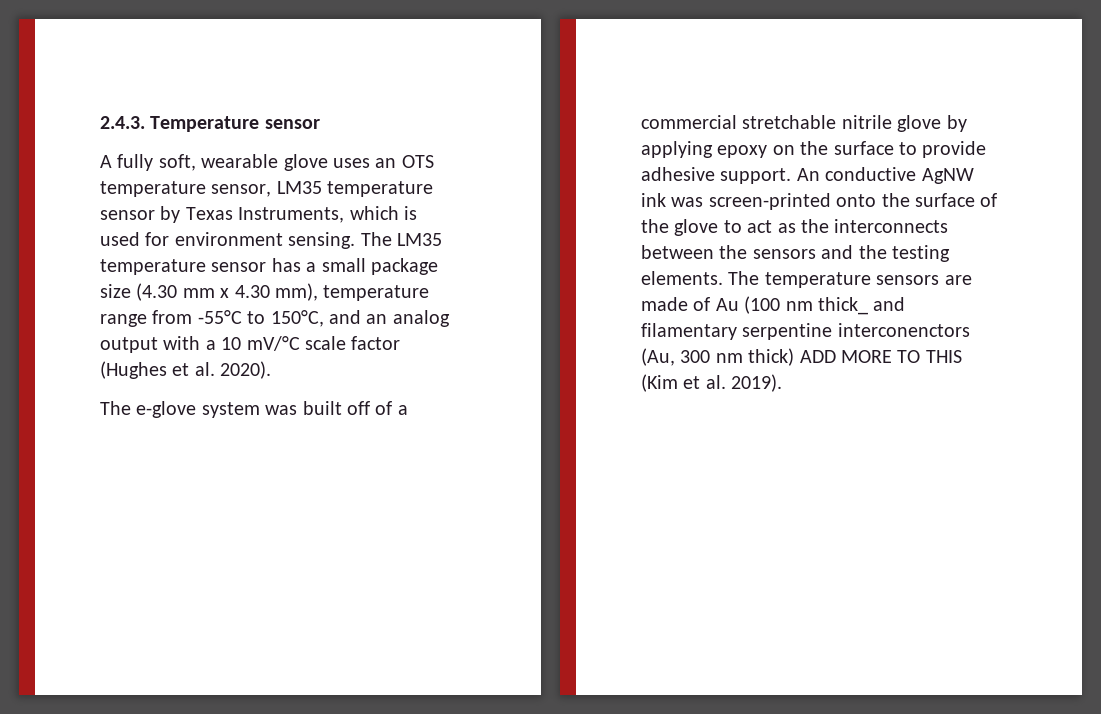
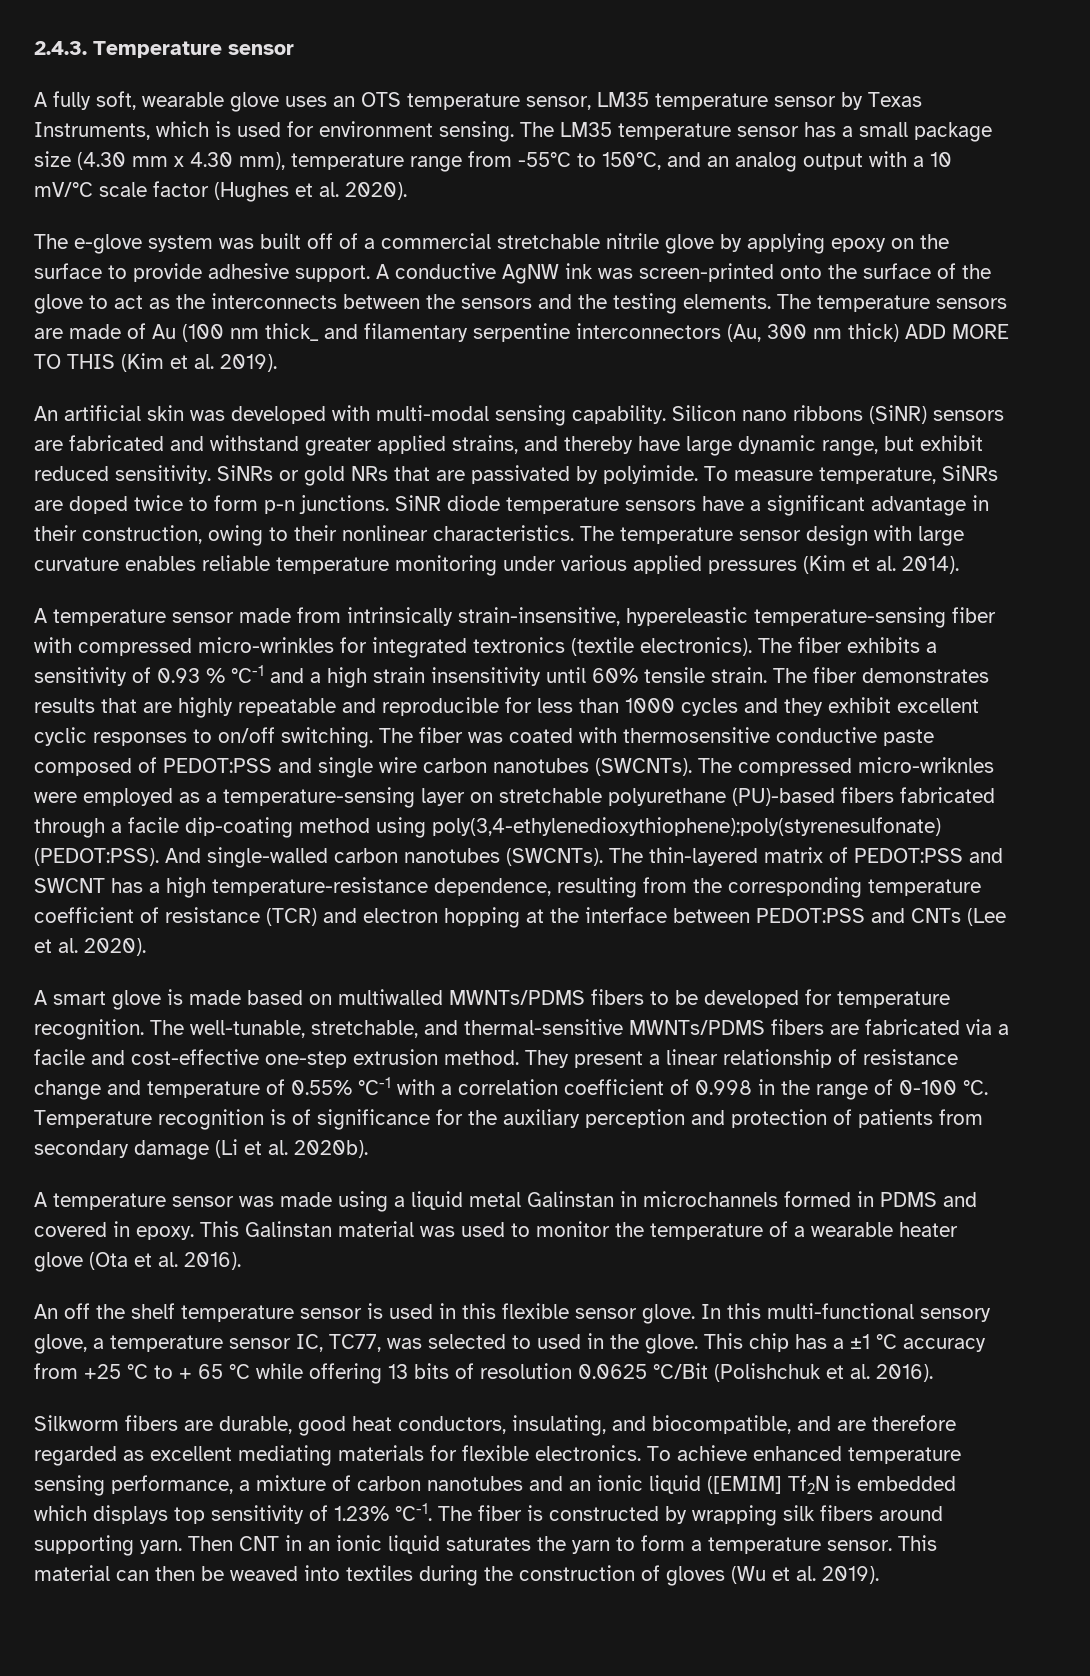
- An conductive AgNW ink was screen-printed onto the surface of the glove to act as the interconnects between the sensors and the testing elements.
+ A conductive AgNW ink was screen-printed onto the surface of the glove to act as the interconnects between the sensors and the testing elements.
- The temperature sensors are made of Au (100 nm thick_ and filamentary serpentine interconenctors (Au, 300 nm thick) ADD MORE TO THIS (Kim et al. 2019).
+ The temperature sensors are made of Au (100 nm thick_ and filamentary serpentine interconnectors (Au, 300 nm thick) ADD MORE TO THIS (Kim et al. 2019).
+ An artificial skin was developed with multi-modal sensing capability. Silicon nano ribbons (SiNR) sensors are fabricated and withstand greater applied strains, and thereby have large dynamic range, but exhibit reduced sensitivity. SiNRs or gold NRs that are passivated by polyimide. To measure temperature, SiNRs are doped twice to form p-n junctions. SiNR diode temperature sensors have a significant advantage in their construction, owing to their nonlinear characteristics. The temperature sensor design with large curvature enables reliable temperature monitoring under various applied pressures (Kim et al. 2014).
+ A temperature sensor made from intrinsically strain-insensitive, hypereleastic temperature-sensing fiber with compressed micro-wrinkles for integrated textronics (textile electronics). The fiber exhibits a sensitivity of 0.93 % °C-1 and a high strain insensitivity until 60% tensile strain. The fiber demonstrates results that are highly repeatable and reproducible for less than 1000 cycles and they exhibit excellent cyclic responses to on/off switching. The fiber was coated with thermosensitive conductive paste composed of PEDOT:PSS and single wire carbon nanotubes (SWCNTs). The compressed micro-wriknles were employed as a temperature-sensing layer on stretchable polyurethane (PU)-based fibers fabricated through a facile dip-coating method using poly(3,4-ethylenedioxythiophene):poly(styrenesulfonate) (PEDOT:PSS). And single-walled carbon nanotubes (SWCNTs). The thin-layered matrix of PEDOT:PSS and SWCNT has a high temperature-resistance dependence, resulting from the corresponding temperature coefficient of resistance (TCR) and electron hopping at the interface between PEDOT:PSS and CNTs (Lee et al. 2020).
+ A smart glove is made based on multiwalled MWNTs/PDMS fibers to be developed for temperature recognition. The well-tunable, stretchable, and thermal-sensitive MWNTs/PDMS fibers are fabricated via a facile and cost-effective one-step extrusion method. They present a linear relationship of resistance change and temperature of 0.55% °C-1 with a correlation coefficient of 0.998 in the range of 0-100 °C. Temperature recognition is of significance for the auxiliary perception and protection of patients from secondary damage (Li et al. 2020b).
+ A temperature sensor was made using a liquid metal Galinstan in microchannels formed in PDMS and covered in epoxy. This Galinstan material was used to monitor the temperature of a wearable heater glove (Ota et al. 2016).
+ An off the shelf temperature sensor is used in this flexible sensor glove. In this multi-functional sensory glove, a temperature sensor IC, TC77, was selected to used in the glove. This chip has a ±1 °C accuracy from +25 °C to + 65 °C while offering 13 bits of resolution 0.0625 °C/Bit (Polishchuk et al. 2016).
+ Silkworm fibers are durable, good heat conductors, insulating, and biocompatible, and are therefore regarded as excellent mediating materials for flexible electronics. To achieve enhanced temperature sensing performance, a mixture of carbon nanotubes and an ionic liquid ([EMIM] Tf2N is embedded which displays top sensitivity of 1.23% °C-1. The fiber is constructed by wrapping silk fibers around supporting yarn. Then CNT in an ionic liquid saturates the yarn to form a temperature sensor. This material can then be weaved into textiles during the construction of gloves (Wu et al. 2019).

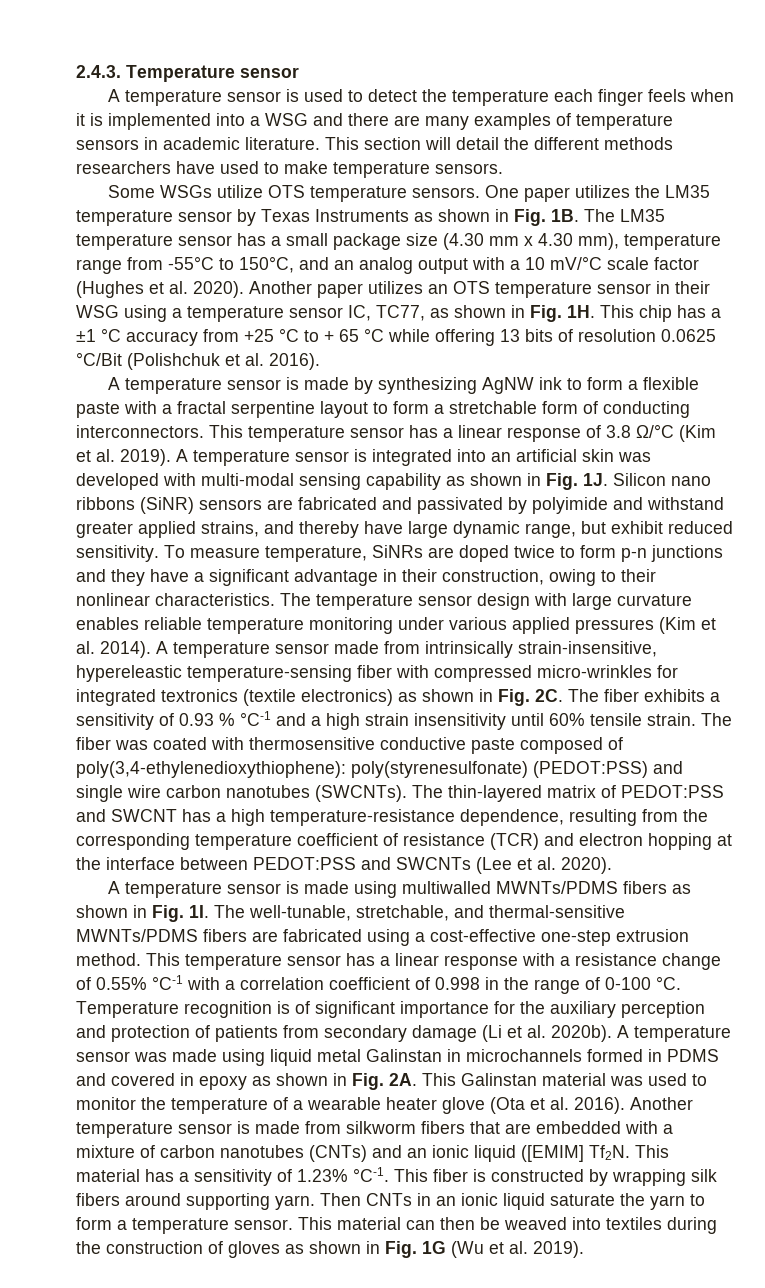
- A fully soft, wearable glove uses an OTS temperature sensor, LM35 temperature sensor by Texas Instruments, which is used for environment sensing.
+ A temperature sensor is used to detect the temperature each finger feels when it is implemented into a WSG and there are many examples of temperature sensors in academic literature. This section will detail the different methods researchers have used to make temperature sensors.
+ Some WSGs utilize OTS temperature sensors. One paper utilizes the LM35 temperature sensor by Texas Instruments as shown in Fig. 1B.
- The LM35 temperature sensor has a small package size (4.30 mm x 4.30 mm), temperature range from -55°C to 150°C, and an analog output with a 10 mV/°C scale factor (Hughes et al. 2020).
- The e-glove system was built off of a commercial stretchable nitrile glove by applying epoxy on the surface to provide adhesive support. A conductive AgNW ink was screen-printed onto the surface of the glove to act as the interconnects between the sensors and the testing elements. The temperature sensors are made of Au (100 nm thick_ and filamentary serpentine interconnectors (Au, 300 nm thick) ADD MORE TO THIS (Kim et al. 2019).
- An artificial skin was developed with multi-modal sensing capability.
+ The LM35 temperature sensor has a small package size (4.30 mm x 4.30 mm), temperature range from -55°C to 150°C, and an analog output with a 10 mV/°C scale factor (Hughes et al. 2020). Another paper utilizes an OTS temperature sensor in their WSG using a temperature sensor IC, TC77, as shown in Fig. 1H. This chip has a ±1 °C accuracy from +25 °C to + 65 °C while offering 13 bits of resolution 0.0625 °C/Bit (Polishchuk et al. 2016).
+ A temperature sensor is made by synthesizing AgNW ink to form a flexible paste with a fractal serpentine layout to form a stretchable form of conducting interconnectors. This temperature sensor has a linear response of 3.8 Ω/°C (Kim et al. 2019). A temperature sensor is integrated into an artificial skin was developed with multi-modal sensing capability as shown in Fig. 1J.
- Silicon nano ribbons (SiNR) sensors are fabricated and withstand greater applied strains, and thereby have large dynamic range, but exhibit reduced sensitivity.
+ Silicon nano ribbons (SiNR) sensors are fabricated and passivated by polyimide and withstand greater applied strains, and thereby have large dynamic range, but exhibit reduced sensitivity.
- SiNRs or gold NRs that are passivated by polyimide.
- To measure temperature, SiNRs are doped twice to form p-n junctions. SiNR diode temperature sensors have a significant advantage in their construction, owing to their nonlinear characteristics.
+ To measure temperature, SiNRs are doped twice to form p-n junctions and they have a significant advantage in their construction, owing to their nonlinear characteristics.
- The temperature sensor design with large curvature enables reliable temperature monitoring under various applied pressures (Kim et al. 2014).
- A temperature sensor made from intrinsically strain-insensitive, hypereleastic temperature-sensing fiber with compressed micro-wrinkles for integrated textronics (textile electronics).
+ The temperature sensor design with large curvature enables reliable temperature monitoring under various applied pressures (Kim et al. 2014). A temperature sensor made from intrinsically strain-insensitive, hypereleastic temperature-sensing fiber with compressed micro-wrinkles for integrated textronics (textile electronics) as shown in Fig. 2C.
- The fiber demonstrates results that are highly repeatable and reproducible for less than 1000 cycles and they exhibit excellent cyclic responses to on/off switching. The fiber was coated with thermosensitive conductive paste composed of PEDOT:PSS and single wire carbon nanotubes (SWCNTs).
+ The fiber was coated with thermosensitive conductive paste composed of poly(3,4-ethylenedioxythiophene): poly(styrenesulfonate) (PEDOT:PSS) and single wire carbon nanotubes (SWCNTs).
- The compressed micro-wriknles were employed as a temperature-sensing layer on stretchable polyurethane (PU)-based fibers fabricated through a facile dip-coating method using poly(3,4-ethylenedioxythiophene):poly(styrenesulfonate) (PEDOT:PSS). And single-walled carbon nanotubes (SWCNTs). The thin-layered matrix of PEDOT:PSS and SWCNT has a high temperature-resistance dependence, resulting from the corresponding temperature coefficient of resistance (TCR) and electron hopping at the interface between PEDOT:PSS and CNTs (Lee et al. 2020).
+ The thin-layered matrix of PEDOT:PSS and SWCNT has a high temperature-resistance dependence, resulting from the corresponding temperature coefficient of resistance (TCR) and electron hopping at the interface between PEDOT:PSS and SWCNTs (Lee et al. 2020).
- A smart glove is made based on multiwalled MWNTs/PDMS fibers to be developed for temperature recognition.
+ A temperature sensor is made using multiwalled MWNTs/PDMS fibers as shown in Fig. 1I.
- The well-tunable, stretchable, and thermal-sensitive MWNTs/PDMS fibers are fabricated via a facile and cost-effective one-step extrusion method. They present a linear relationship of resistance change and temperature of 0.55% °C-1 with a correlation coefficient of 0.998 in the range of 0-100 °C.
+ The well-tunable, stretchable, and thermal-sensitive MWNTs/PDMS fibers are fabricated using a cost-effective one-step extrusion method. This temperature sensor has a linear response with a resistance change of 0.55% °C-1 with a correlation coefficient of 0.998 in the range of 0-100 °C.
- Temperature recognition is of significance for the auxiliary perception and protection of patients from secondary damage (Li et al. 2020b).
- A temperature sensor was made using a liquid metal Galinstan in microchannels formed in PDMS and covered in epoxy.
+ Temperature recognition is of significant importance for the auxiliary perception and protection of patients from secondary damage (Li et al. 2020b). A temperature sensor was made using liquid metal Galinstan in microchannels formed in PDMS and covered in epoxy as shown in Fig. 2A.
- This Galinstan material was used to monitor the temperature of a wearable heater glove (Ota et al. 2016).
- An off the shelf temperature sensor is used in this flexible sensor glove. In this multi-functional sensory glove, a temperature sensor IC, TC77, was selected to used in the glove. This chip has a ±1 °C accuracy from +25 °C to + 65 °C while offering 13 bits of resolution 0.0625 °C/Bit (Polishchuk et al. 2016).
- Silkworm fibers are durable, good heat conductors, insulating, and biocompatible, and are therefore regarded as excellent mediating materials for flexible electronics. To achieve enhanced temperature sensing performance, a mixture of carbon nanotubes and an ionic liquid ([EMIM] Tf2N is embedded which displays top sensitivity of 1.23% °C-1.
+ This Galinstan material was used to monitor the temperature of a wearable heater glove (Ota et al. 2016). Another temperature sensor is made from silkworm fibers that are embedded with a mixture of carbon nanotubes (CNTs) and an ionic liquid ([EMIM] Tf2N. This material has a sensitivity of 1.23% °C-1.
- The fiber is constructed by wrapping silk fibers around supporting yarn.
+ This fiber is constructed by wrapping silk fibers around supporting yarn.
- Then CNT in an ionic liquid saturates the yarn to form a temperature sensor.
+ Then CNTs in an ionic liquid saturate the yarn to form a temperature sensor.
- This material can then be weaved into textiles during the construction of gloves (Wu et al. 2019).
+ This material can then be weaved into textiles during the construction of gloves as shown in Fig. 1G (Wu et al. 2019).

